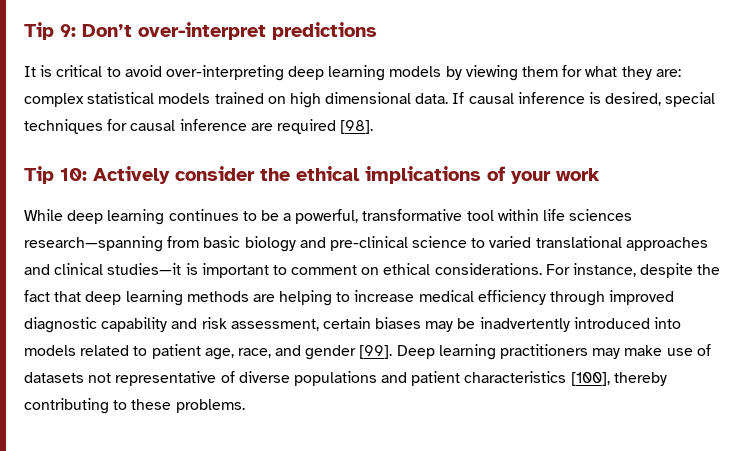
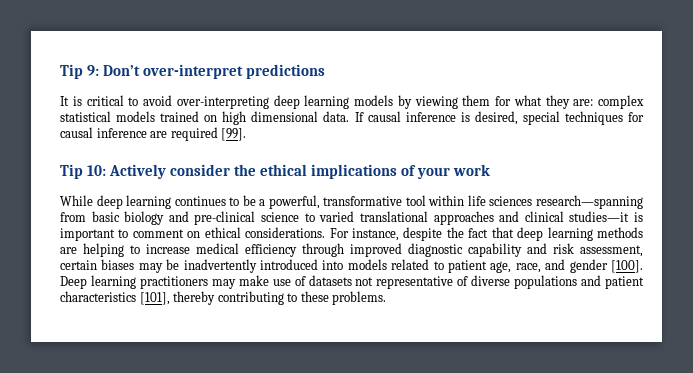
- If causal inference is desired, special techniques for causal inference are required [98].
+ If causal inference is desired, special techniques for causal inference are required [99].
- For instance, despite the fact that deep learning methods are helping to increase medical efficiency through improved diagnostic capability and risk assessment, certain biases may be inadvertently introduced into models related to patient age, race, and gender [99].
+ For instance, despite the fact that deep learning methods are helping to increase medical efficiency through improved diagnostic capability and risk assessment, certain biases may be inadvertently introduced into models related to patient age, race, and gender [100].
- Deep learning practitioners may make use of datasets not representative of diverse populations and patient characteristics [100], thereby contributing to these problems.
+ Deep learning practitioners may make use of datasets not representative of diverse populations and patient characteristics [101], thereby contributing to these problems.

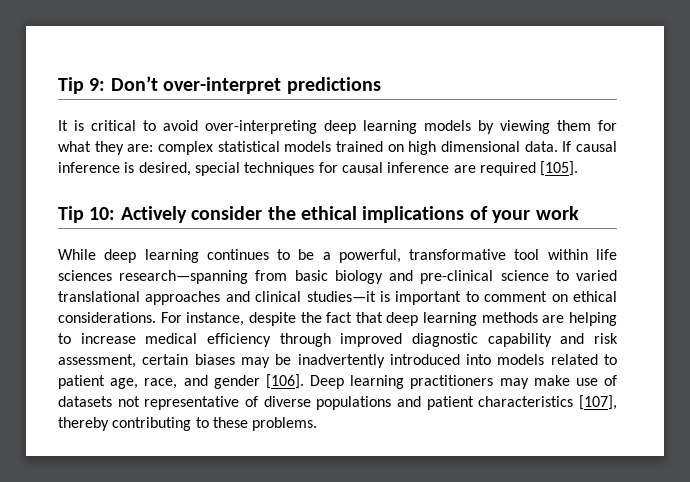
- If causal inference is desired, special techniques for causal inference are required [99].
+ If causal inference is desired, special techniques for causal inference are required [105].
- For instance, despite the fact that deep learning methods are helping to increase medical efficiency through improved diagnostic capability and risk assessment, certain biases may be inadvertently introduced into models related to patient age, race, and gender [100].
+ For instance, despite the fact that deep learning methods are helping to increase medical efficiency through improved diagnostic capability and risk assessment, certain biases may be inadvertently introduced into models related to patient age, race, and gender [106].
- Deep learning practitioners may make use of datasets not representative of diverse populations and patient characteristics [101], thereby contributing to these problems.
+ Deep learning practitioners may make use of datasets not representative of diverse populations and patient characteristics [107], thereby contributing to these problems.

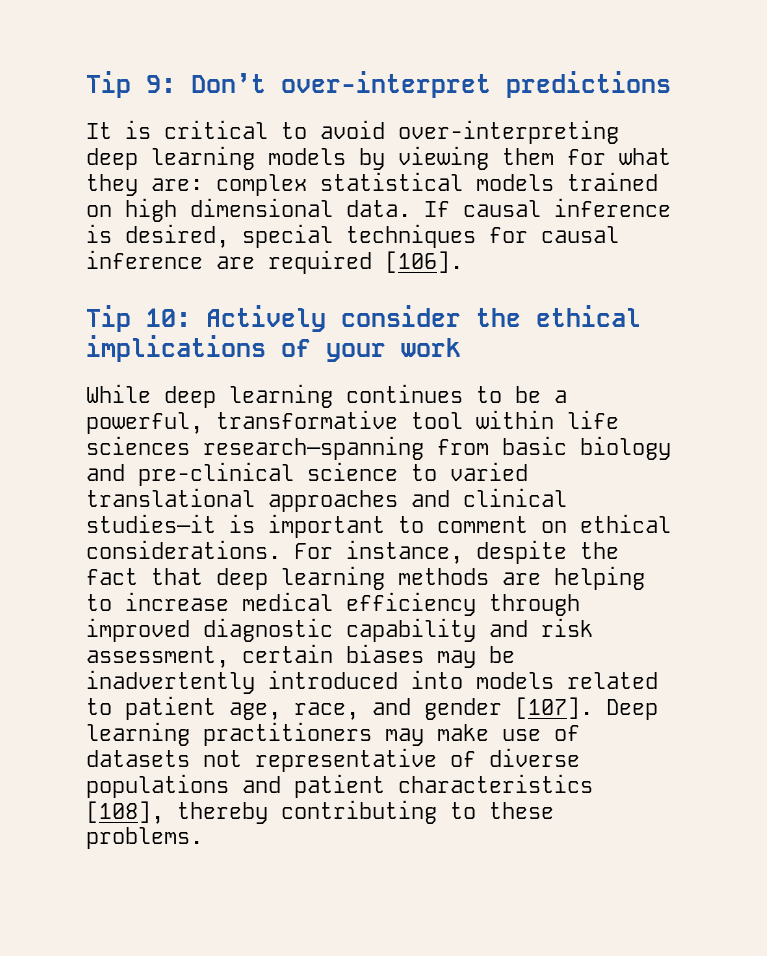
- If causal inference is desired, special techniques for causal inference are required [105].
+ If causal inference is desired, special techniques for causal inference are required [106].
- For instance, despite the fact that deep learning methods are helping to increase medical efficiency through improved diagnostic capability and risk assessment, certain biases may be inadvertently introduced into models related to patient age, race, and gender [106].
+ For instance, despite the fact that deep learning methods are helping to increase medical efficiency through improved diagnostic capability and risk assessment, certain biases may be inadvertently introduced into models related to patient age, race, and gender [107].
- Deep learning practitioners may make use of datasets not representative of diverse populations and patient characteristics [107], thereby contributing to these problems.
+ Deep learning practitioners may make use of datasets not representative of diverse populations and patient characteristics [108], thereby contributing to these problems.

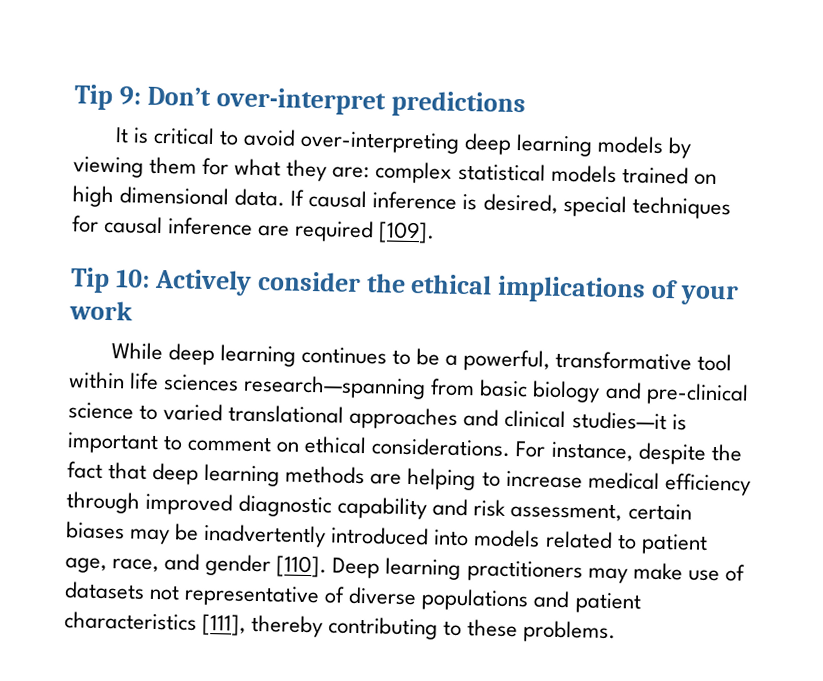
- If causal inference is desired, special techniques for causal inference are required [106].
+ If causal inference is desired, special techniques for causal inference are required [109].
- For instance, despite the fact that deep learning methods are helping to increase medical efficiency through improved diagnostic capability and risk assessment, certain biases may be inadvertently introduced into models related to patient age, race, and gender [107].
+ For instance, despite the fact that deep learning methods are helping to increase medical efficiency through improved diagnostic capability and risk assessment, certain biases may be inadvertently introduced into models related to patient age, race, and gender [110].
- Deep learning practitioners may make use of datasets not representative of diverse populations and patient characteristics [108], thereby contributing to these problems.
+ Deep learning practitioners may make use of datasets not representative of diverse populations and patient characteristics [111], thereby contributing to these problems.

